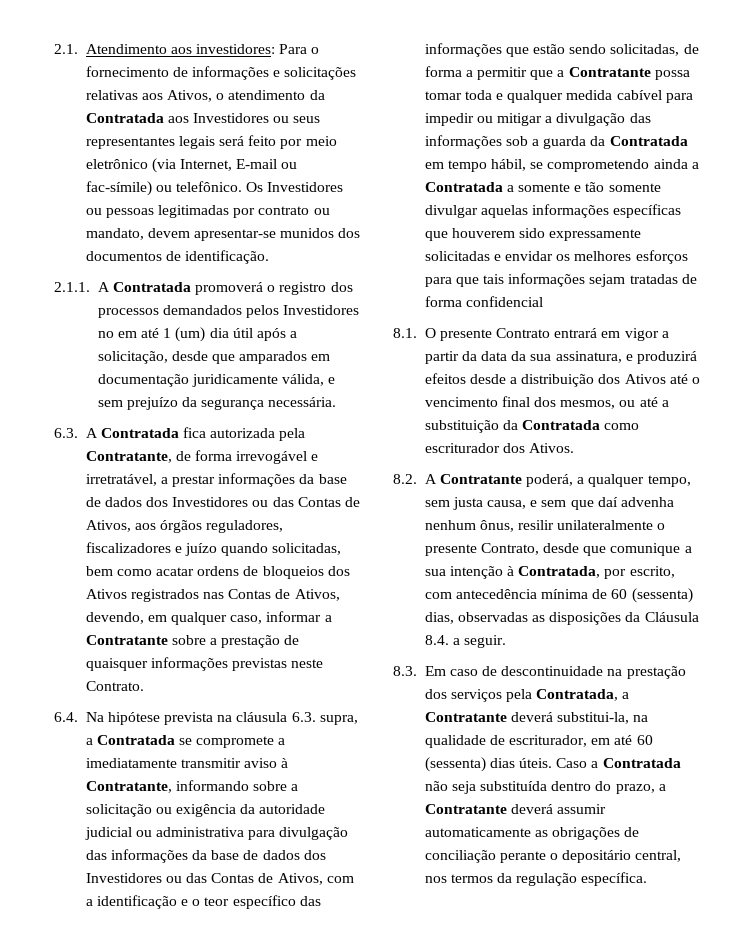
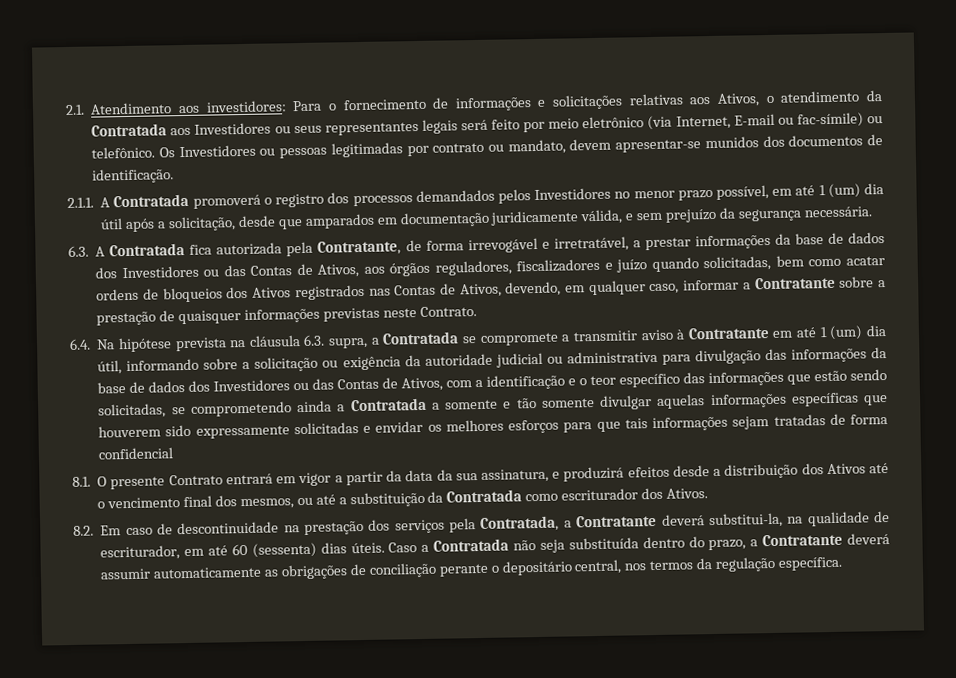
- 2.1.1. A Contratada promoverá o registro dos processos demandados pelos Investidores no em até 1 (um) dia útil após a solicitação, desde que amparados em documentação juridicamente válida, e sem prejuízo da segurança necessária.
+ 2.1.1. A Contratada promoverá o registro dos processos demandados pelos Investidores no menor prazo possível, em até 1 (um) dia útil após a solicitação, desde que amparados em documentação juridicamente válida, e sem prejuízo da segurança necessária.
- 6.4. Na hipótese prevista na cláusula 6.3. supra, a Contratada se compromete a imediatamente transmitir aviso à Contratante, informando sobre a solicitação ou exigência da autoridade judicial ou administrativa para divulgação das informações da base de dados dos Investidores ou das Contas de Ativos, com a identificação e o teor específico das informações que estão sendo solicitadas, de forma a permitir que a Contratante possa tomar toda e qualquer medida cabível para impedir ou mitigar a divulgação das informações sob a guarda da Contratada em tempo hábil, se comprometendo ainda a Contratada a somente e tão somente divulgar aquelas informações específicas que houverem sido expressamente solicitadas e envidar os melhores esforços para que tais informações sejam tratadas de forma confidencial
+ 6.4. Na hipótese prevista na cláusula 6.3. supra, a Contratada se compromete a transmitir aviso à Contratante em até 1 (um) dia útil, informando sobre a solicitação ou exigência da autoridade judicial ou administrativa para divulgação das informações da base de dados dos Investidores ou das Contas de Ativos, com a identificação e o teor específico das informações que estão sendo solicitadas, se comprometendo ainda a Contratada a somente e tão somente divulgar aquelas informações específicas que houverem sido expressamente solicitadas e envidar os melhores esforços para que tais informações sejam tratadas de forma confidencial
- 8.2. A Contratante poderá, a qualquer tempo, sem justa causa, e sem que daí advenha nenhum ônus, resilir unilateralmente o presente Contrato, desde que comunique a sua intenção à Contratada, por escrito, com antecedência mínima de 60 (sessenta) dias, observadas as disposições da Cláusula 8.4. a seguir.
- 8.3. Em caso de descontinuidade na prestação dos serviços pela Contratada, a Contratante deverá substitui-la, na qualidade de escriturador, em até 60 (sessenta) dias úteis.
+ 8.2. Em caso de descontinuidade na prestação dos serviços pela Contratada, a Contratante deverá substitui-la, na qualidade de escriturador, em até 60 (sessenta) dias úteis.

